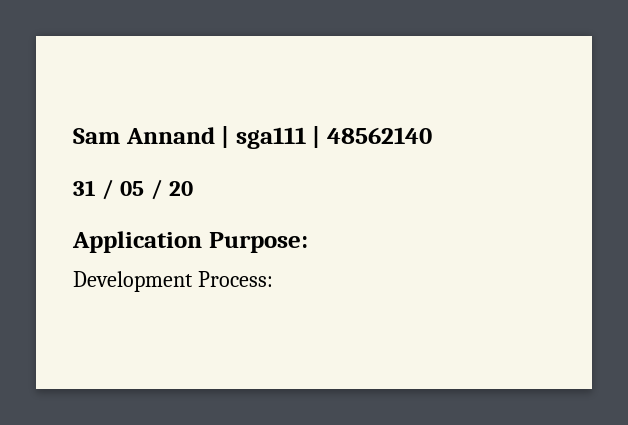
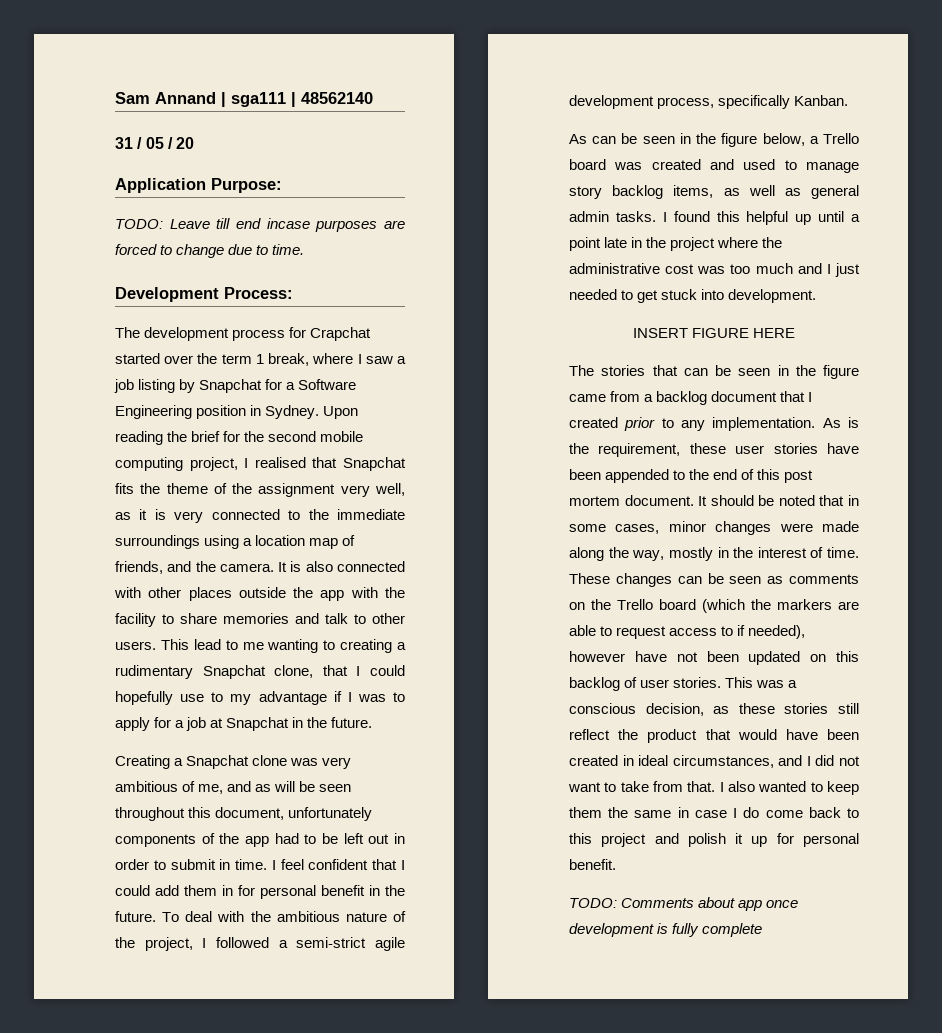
+ TODO: Leave till end incase purposes are forced to change due to time.
  Development Process:
+ The development process for Crapchat started over the term 1 break, where I saw a job listing by Snapchat for a Software Engineering position in Sydney. Upon reading the brief for the second mobile computing project, I realised that Snapchat fits the theme of the assignment very well, as it is very connected to the immediate surroundings using a location map of friends, and the camera. It is also connected with other places outside the app with the facility to share memories and talk to other users. This lead to me wanting to creating a rudimentary Snapchat clone, that I could hopefully use to my advantage if I was to apply for a job at Snapchat in the future.
+ Creating a Snapchat clone was very ambitious of me, and as will be seen throughout this document, unfortunately components of the app had to be left out in order to submit in time. I feel confident that I could add them in for personal benefit in the future. To deal with the ambitious nature of the project, I followed a semi-strict agile development process, specifically Kanban.
+ As can be seen in the figure below, a Trello board was created and used to manage story backlog items, as well as general admin tasks. I found this helpful up until a point late in the project where the administrative cost was too much and I just needed to get stuck into development.
+ INSERT FIGURE HERE
+ The stories that can be seen in the figure came from a backlog document that I created prior to any implementation. As is the requirement, these user stories have been appended to the end of this post mortem document. It should be noted that in some cases, minor changes were made along the way, mostly in the interest of time. These changes can be seen as comments on the Trello board (which the markers are able to request access to if needed), however have not been updated on this backlog of user stories. This was a conscious decision, as these stories still reflect the product that would have been created in ideal circumstances, and I did not want to take from that. I also wanted to keep them the same in case I do come back to this project and polish it up for personal benefit.
+ TODO: Comments about app once development is fully complete

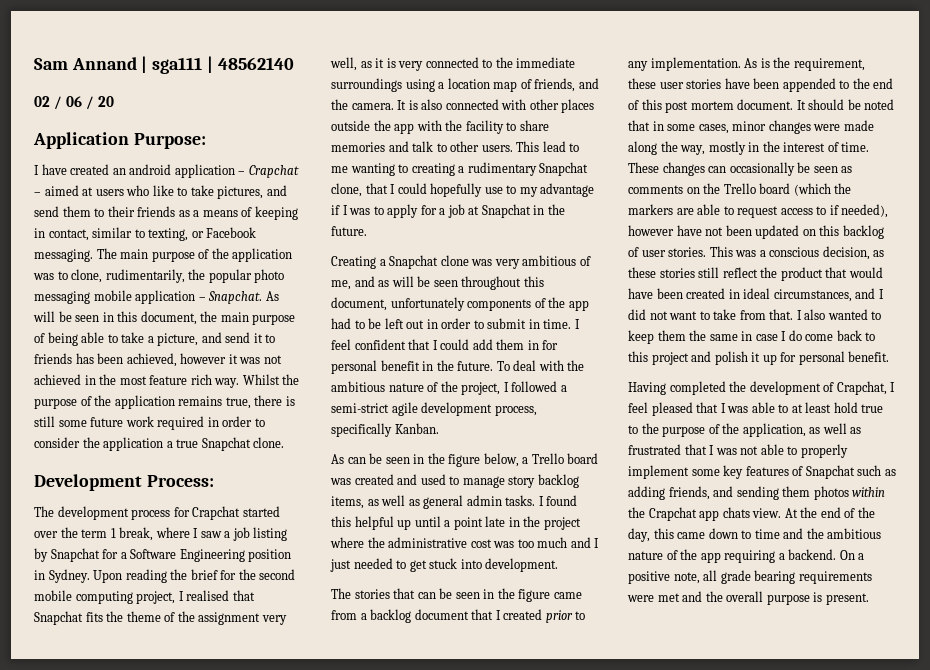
- 31 / 05 / 20
+ 02 / 06 / 20
- TODO: Leave till end incase purposes are forced to change due to time.
+ I have created an android application – Crapchat – aimed at users who like to take pictures, and send them to their friends as a means of keeping in contact, similar to texting, or Facebook messaging. The main purpose of the application was to clone, rudimentarily, the popular photo messaging mobile application – Snapchat. As will be seen in this document, the main purpose of being able to take a picture, and send it to friends has been achieved, however it was not achieved in the most feature rich way. Whilst the purpose of the application remains true, there is still some future work required in order to consider the application a true Snapchat clone.
- INSERT FIGURE HERE
- These changes can be seen as comments on the Trello board (which the markers are able to request access to if needed), however have not been updated on this backlog of user stories.
+ These changes can occasionally be seen as comments on the Trello board (which the markers are able to request access to if needed), however have not been updated on this backlog of user stories.
- TODO: Comments about app once development is fully complete
+ Having completed the development of Crapchat, I feel pleased that I was able to at least hold true to the purpose of the application, as well as frustrated that I was not able to properly implement some key features of Snapchat such as adding friends, and sending them photos within the Crapchat app chats view. At the end of the day, this came down to time and the ambitious nature of the app requiring a backend. On a positive note, all grade bearing requirements were met and the overall purpose is present.

